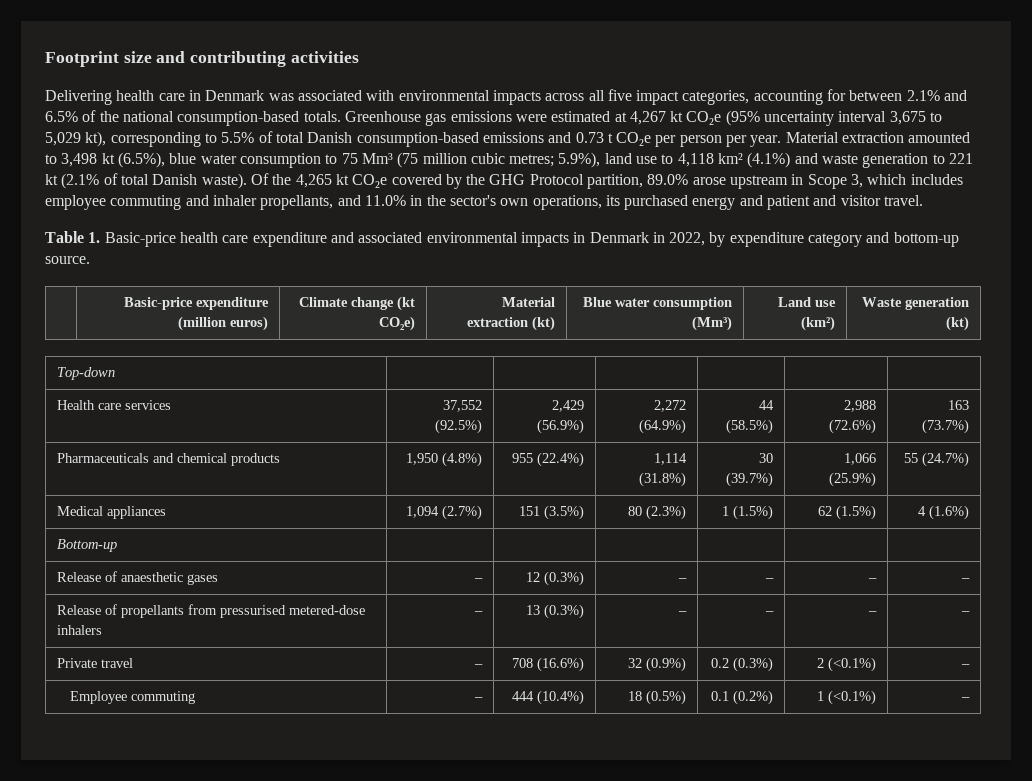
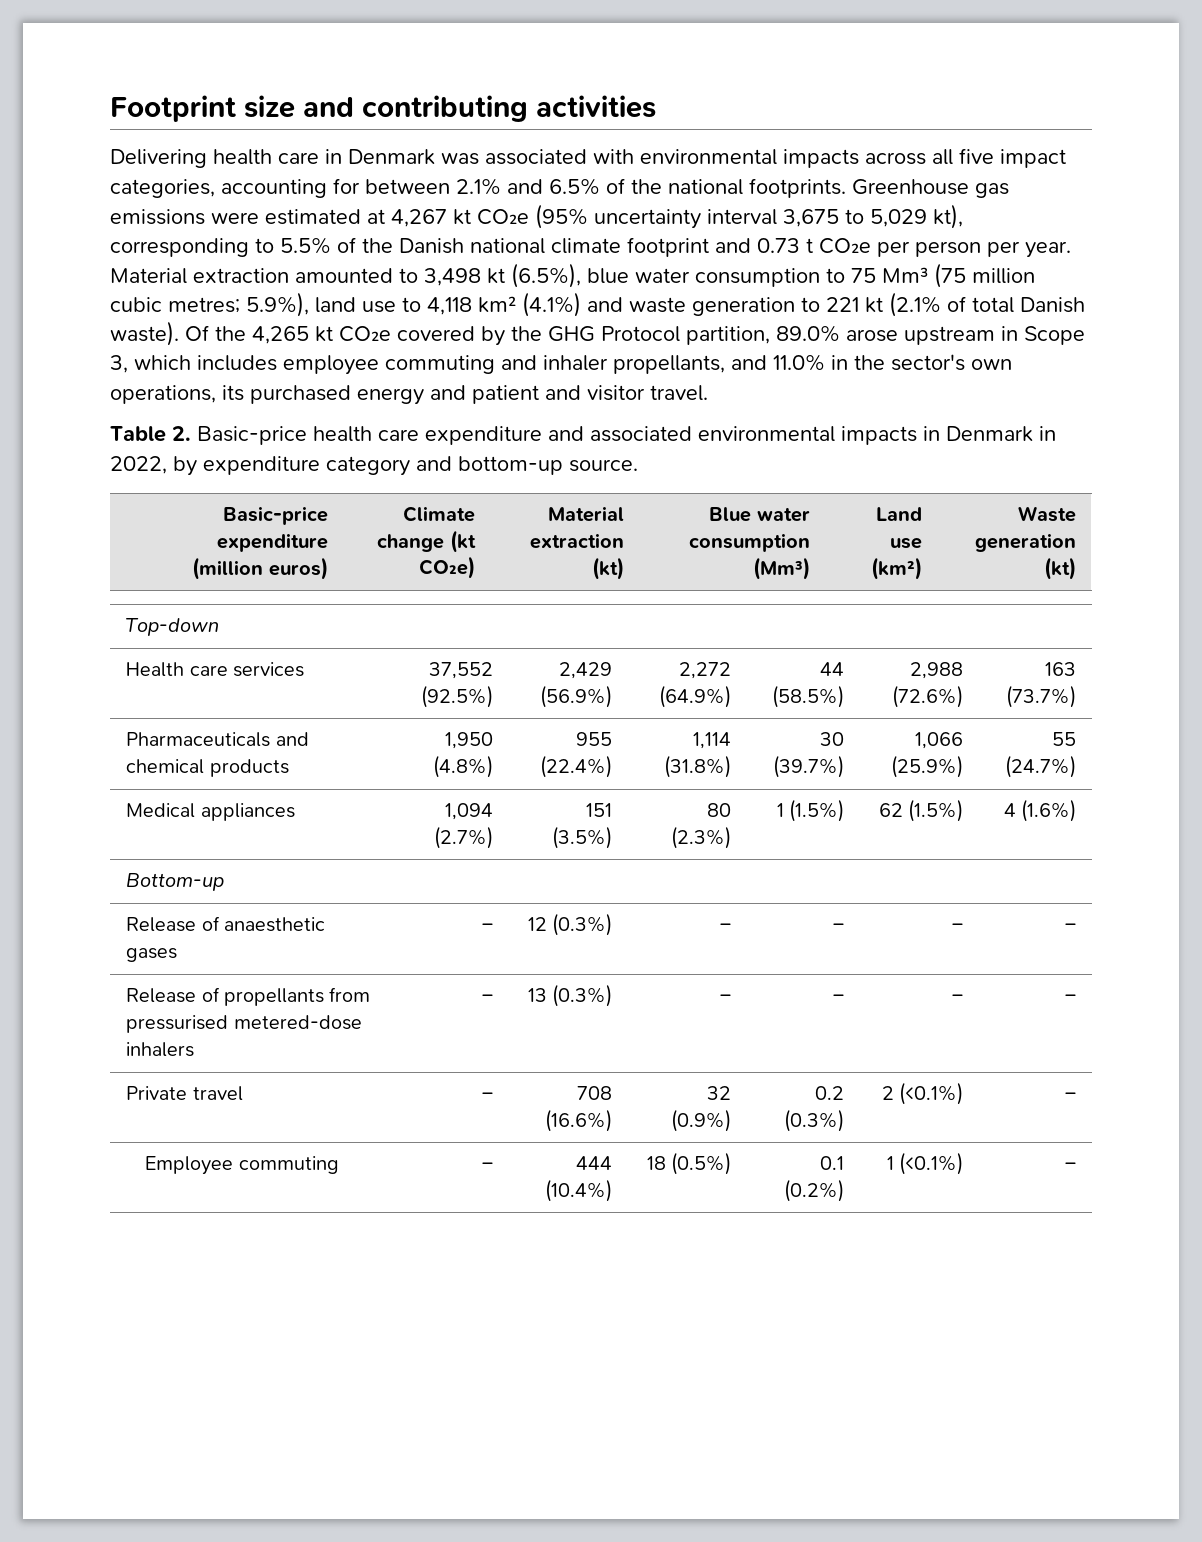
- Delivering health care in Denmark was associated with environmental impacts across all five impact categories, accounting for between 2.1% and 6.5% of the national consumption-based totals.
+ Delivering health care in Denmark was associated with environmental impacts across all five impact categories, accounting for between 2.1% and 6.5% of the national footprints.
- Greenhouse gas emissions were estimated at 4,267 kt CO₂e (95% uncertainty interval 3,675 to 5,029 kt), corresponding to 5.5% of total Danish consumption-based emissions and 0.73 t CO₂e per person per year.
+ Greenhouse gas emissions were estimated at 4,267 kt CO₂e (95% uncertainty interval 3,675 to 5,029 kt), corresponding to 5.5% of the Danish national climate footprint and 0.73 t CO₂e per person per year.
- Table 1. Basic-price health care expenditure and associated environmental impacts in Denmark in 2022, by expenditure category and bottom-up source.
+ Table 2. Basic-price health care expenditure and associated environmental impacts in Denmark in 2022, by expenditure category and bottom-up source.

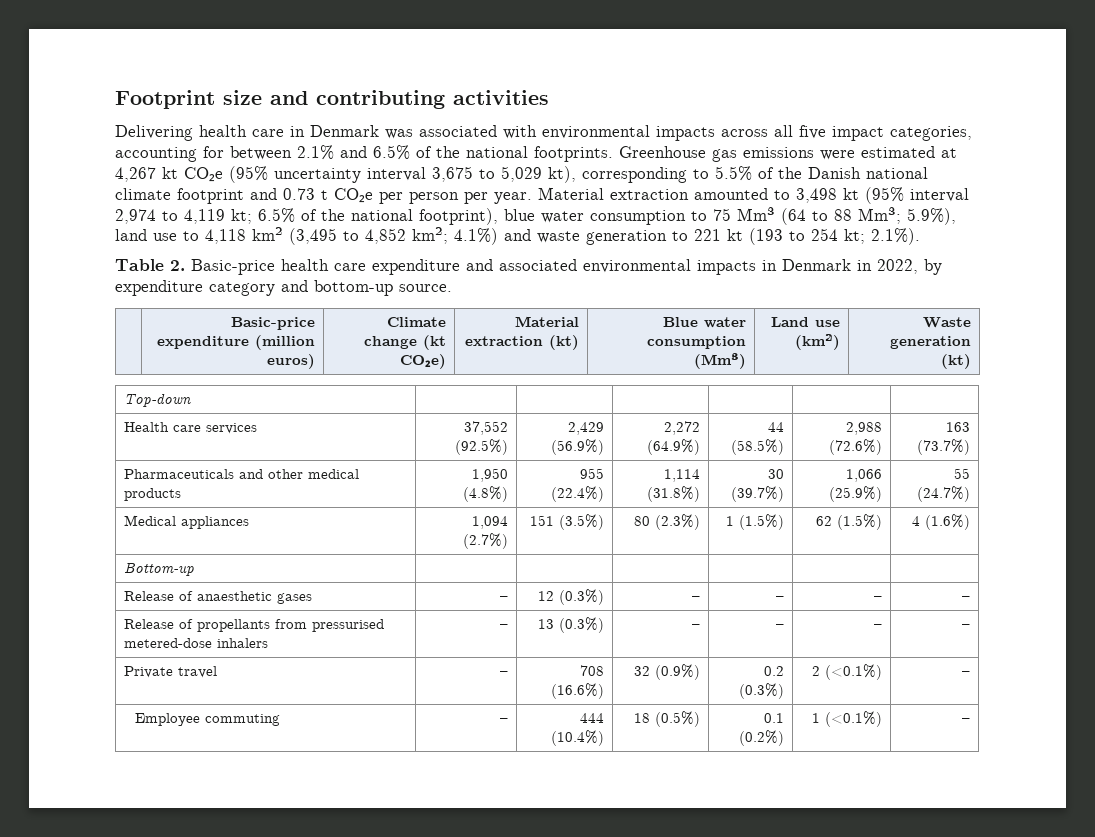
- Material extraction amounted to 3,498 kt (6.5%), blue water consumption to 75 Mm³ (75 million cubic metres; 5.9%), land use to 4,118 km² (4.1%) and waste generation to 221 kt (2.1% of total Danish waste). Of the 4,265 kt CO₂e covered by the GHG Protocol partition, 89.0% arose upstream in Scope 3, which includes employee commuting and inhaler propellants, and 11.0% in the sector's own operations, its purchased energy and patient and visitor travel.
+ Material extraction amounted to 3,498 kt (95% interval 2,974 to 4,119 kt; 6.5% of the national footprint), blue water consumption to 75 Mm³ (64 to 88 Mm³; 5.9%), land use to 4,118 km² (3,495 to 4,852 km²; 4.1%) and waste generation to 221 kt (193 to 254 kt; 2.1%).
- Pharmaceuticals and chemical products | 1,950 (4.8%) | 955 (22.4%) | 1,114 (31.8%) | 30 (39.7%) | 1,066 (25.9%) | 55 (24.7%)
+ Pharmaceuticals and other medical products | 1,950 (4.8%) | 955 (22.4%) | 1,114 (31.8%) | 30 (39.7%) | 1,066 (25.9%) | 55 (24.7%)

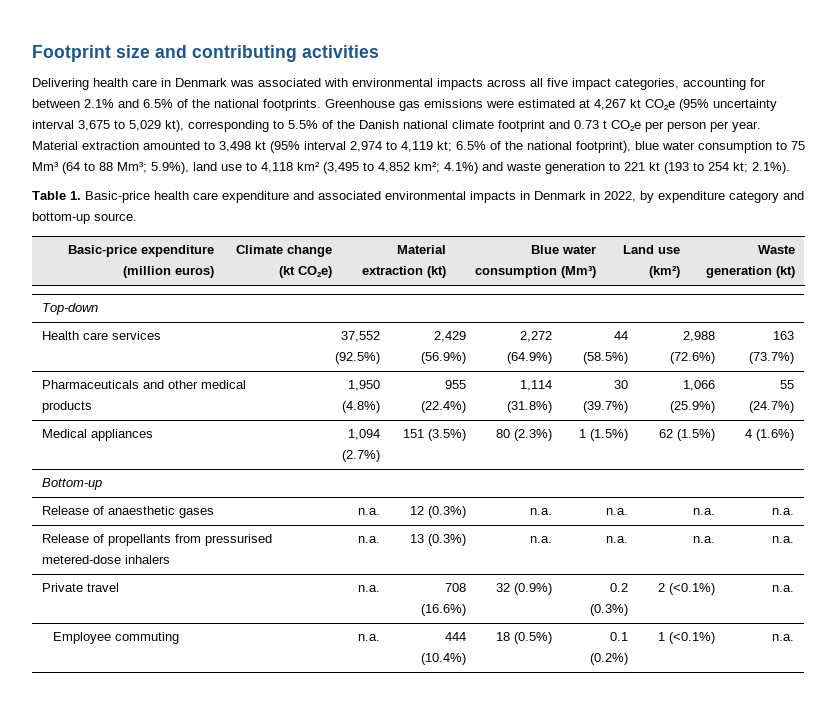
- Table 2. Basic-price health care expenditure and associated environmental impacts in Denmark in 2022, by expenditure category and bottom-up source.
+ Table 1. Basic-price health care expenditure and associated environmental impacts in Denmark in 2022, by expenditure category and bottom-up source.
- Release of anaesthetic gases | – | 12 (0.3%) | – | – | – | –
+ Release of anaesthetic gases | n.a. | 12 (0.3%) | n.a. | n.a. | n.a. | n.a.
- Release of propellants from pressurised metered-dose inhalers | – | 13 (0.3%) | – | – | – | –
+ Release of propellants from pressurised metered-dose inhalers | n.a. | 13 (0.3%) | n.a. | n.a. | n.a. | n.a.
- Private travel | – | 708 (16.6%) | 32 (0.9%) | 0.2 (0.3%) | 2 (<0.1%) | –
+ Private travel | n.a. | 708 (16.6%) | 32 (0.9%) | 0.2 (0.3%) | 2 (<0.1%) | n.a.
- Employee commuting | – | 444 (10.4%) | 18 (0.5%) | 0.1 (0.2%) | 1 (<0.1%) | –
+ Employee commuting | n.a. | 444 (10.4%) | 18 (0.5%) | 0.1 (0.2%) | 1 (<0.1%) | n.a.

